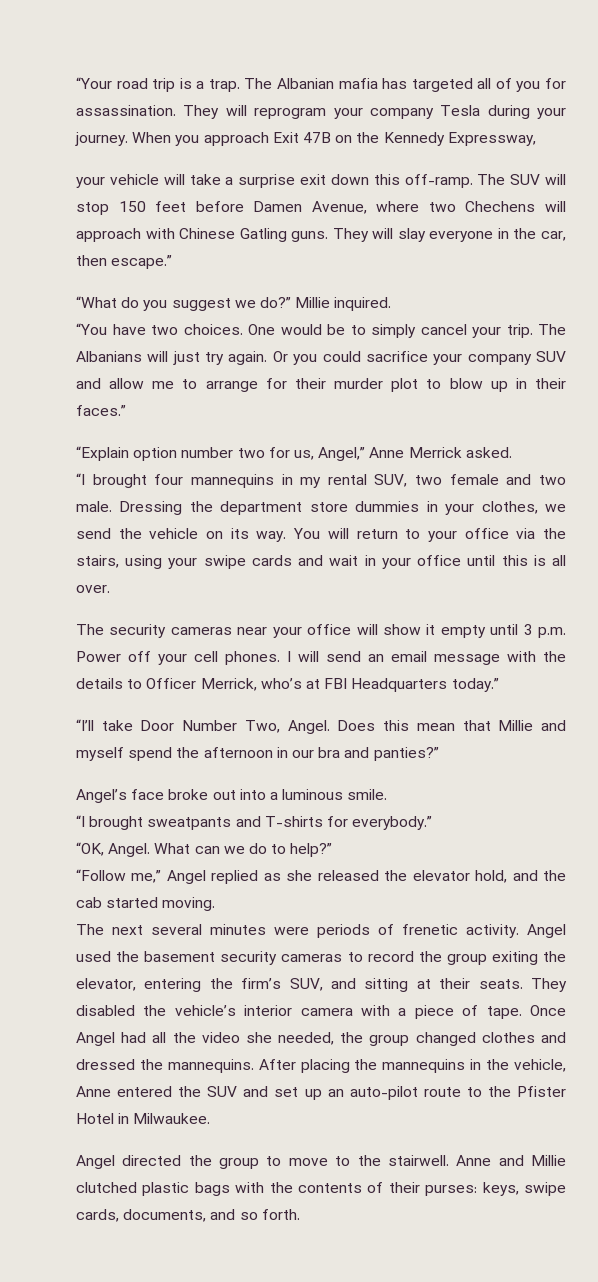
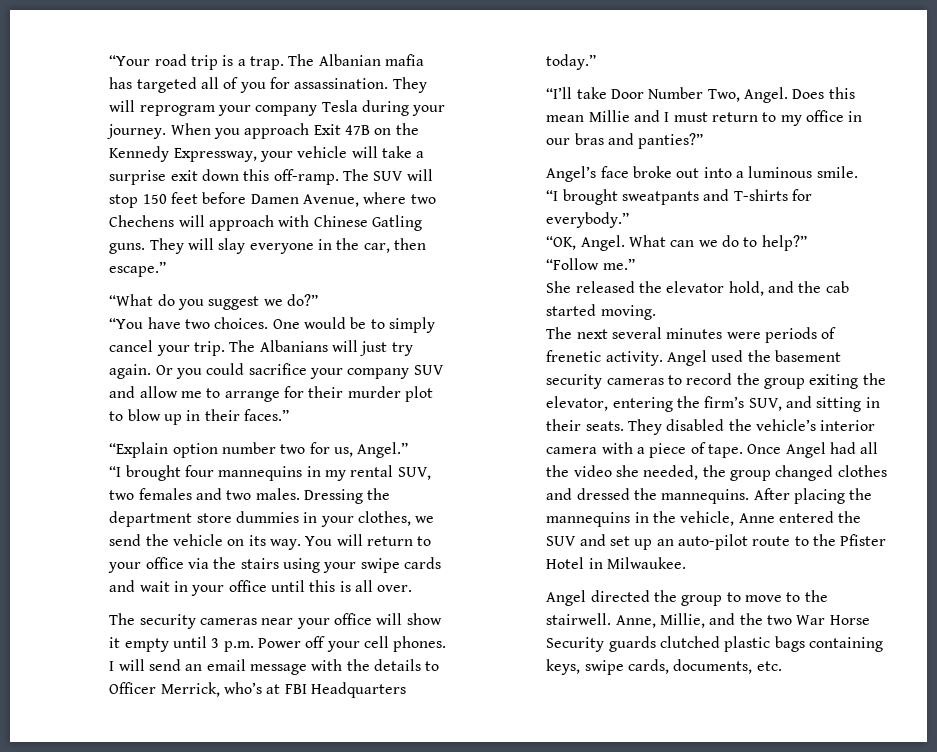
- When you approach Exit 47B on the Kennedy Expressway,
- your vehicle will take a surprise exit down this off-ramp.
+ When you approach Exit 47B on the Kennedy Expressway, your vehicle will take a surprise exit down this off-ramp.
- Millie inquired.
- “Explain option number two for us, Angel,” Anne Merrick asked.
+ “Explain option number two for us, Angel.”
- “I brought four mannequins in my rental SUV, two female and two male.
+ “I brought four mannequins in my rental SUV, two females and two males.
- You will return to your office via the stairs, using your swipe cards and wait in your office until this is all over.
+ You will return to your office via the stairs using your swipe cards and wait in your office until this is all over.
- Does this mean that Millie and myself spend the afternoon in our bra and panties?”
+ Does this mean Millie and I must return to my office in our bras and panties?”
- “Follow me,” Angel replied as she released the elevator hold, and the cab started moving.
+ “Follow me.”
+ She released the elevator hold, and the cab started moving.
- Angel used the basement security cameras to record the group exiting the elevator, entering the firm’s SUV, and sitting at their seats.
+ Angel used the basement security cameras to record the group exiting the elevator, entering the firm’s SUV, and sitting in their seats.
- Anne and Millie clutched plastic bags with the contents of their purses: keys, swipe cards, documents, and so forth.
+ Anne, Millie, and the two War Horse Security guards clutched plastic bags containing keys, swipe cards, documents, etc.

